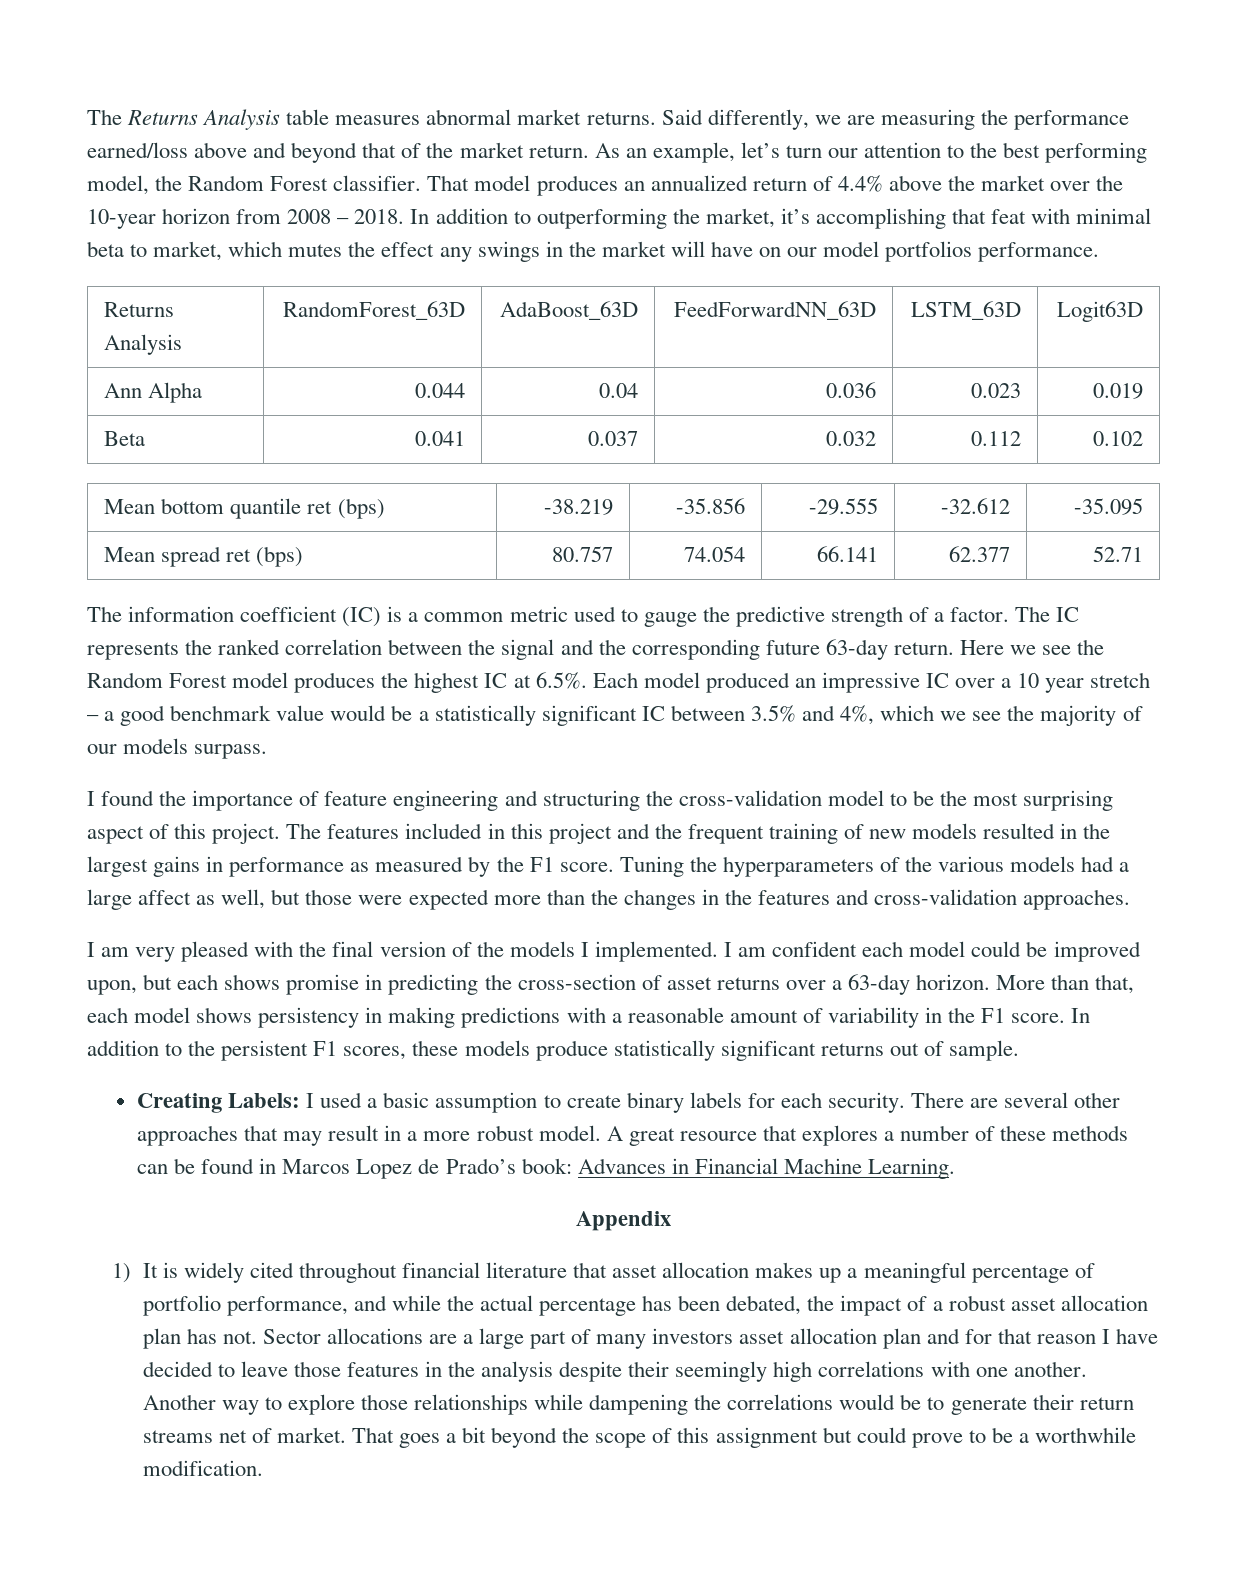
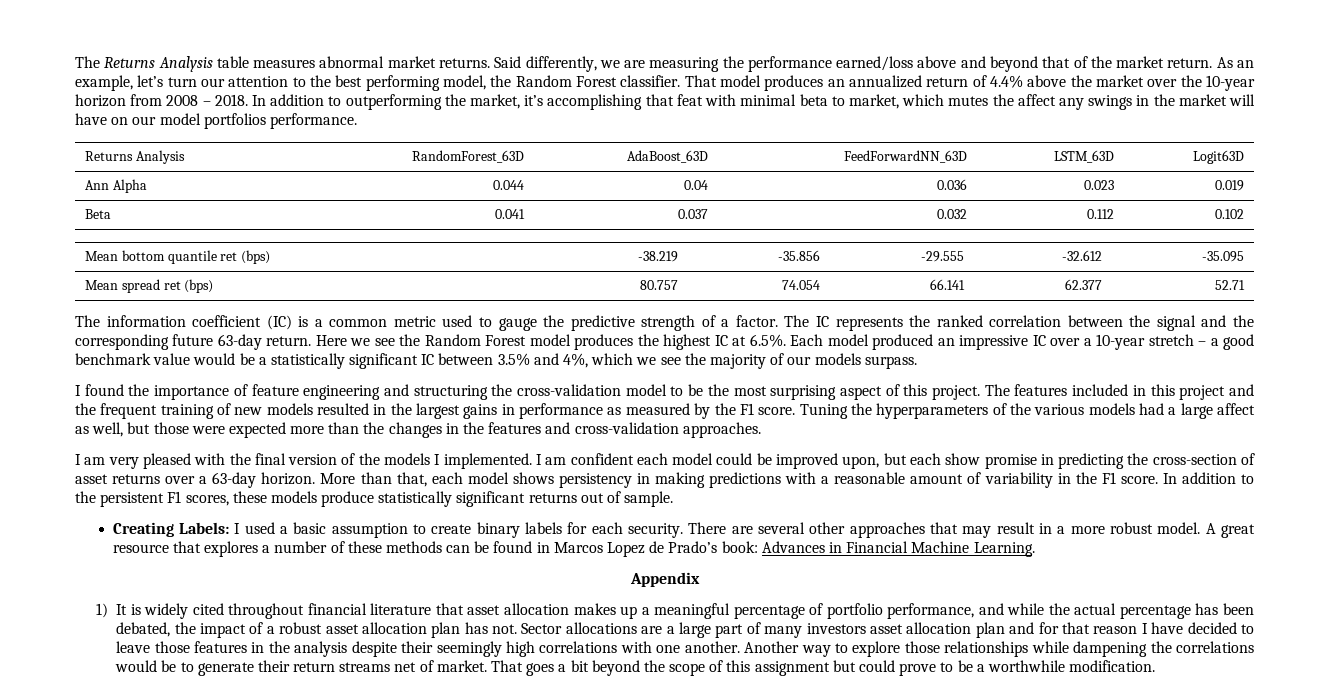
- In addition to outperforming the market, it’s accomplishing that feat with minimal beta to market, which mutes the effect any swings in the market will have on our model portfolios performance.
+ In addition to outperforming the market, it’s accomplishing that feat with minimal beta to market, which mutes the affect any swings in the market will have on our model portfolios performance.
- Here we see the Random Forest model produces the highest IC at 6.5%. Each model produced an impressive IC over a 10 year stretch – a good benchmark value would be a statistically significant IC between 3.5% and 4%, which we see the majority of our models surpass.
+ Here we see the Random Forest model produces the highest IC at 6.5%. Each model produced an impressive IC over a 10-year stretch – a good benchmark value would be a statistically significant IC between 3.5% and 4%, which we see the majority of our models surpass.
- I am confident each model could be improved upon, but each shows promise in predicting the cross-section of asset returns over a 63-day horizon.
+ I am confident each model could be improved upon, but each show promise in predicting the cross-section of asset returns over a 63-day horizon.

